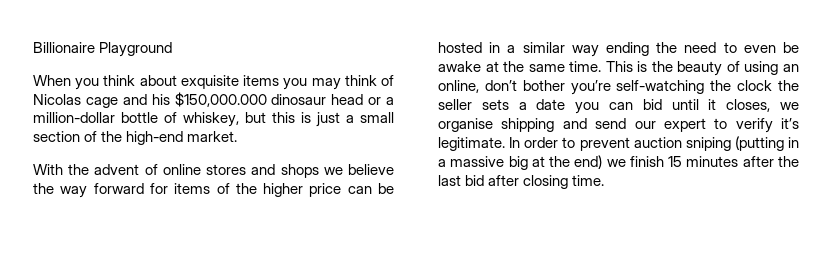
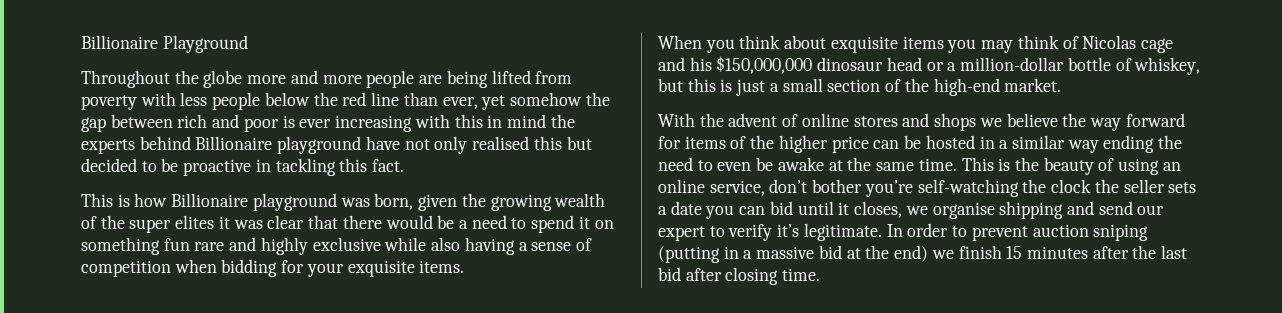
+ Throughout the globe more and more people are being lifted from poverty with less people below the red line than ever, yet somehow the gap between rich and poor is ever increasing with this in mind the experts behind Billionaire playground have not only realised this but decided to be proactive in tackling this fact.
+ This is how Billionaire playground was born, given the growing wealth of the super elites it was clear that there would be a need to spend it on something fun rare and highly exclusive while also having a sense of competition when bidding for your exquisite items.
- When you think about exquisite items you may think of Nicolas cage and his $150,000.000 dinosaur head or a million-dollar bottle of whiskey, but this is just a small section of the high-end market.
+ When you think about exquisite items you may think of Nicolas cage and his $150,000,000 dinosaur head or a million-dollar bottle of whiskey, but this is just a small section of the high-end market.
- This is the beauty of using an online, don’t bother you’re self-watching the clock the seller sets a date you can bid until it closes, we organise shipping and send our expert to verify it’s legitimate.
+ This is the beauty of using an online service, don’t bother you’re self-watching the clock the seller sets a date you can bid until it closes, we organise shipping and send our expert to verify it’s legitimate.
- In order to prevent auction sniping (putting in a massive big at the end) we finish 15 minutes after the last bid after closing time.
+ In order to prevent auction sniping (putting in a massive bid at the end) we finish 15 minutes after the last bid after closing time.

